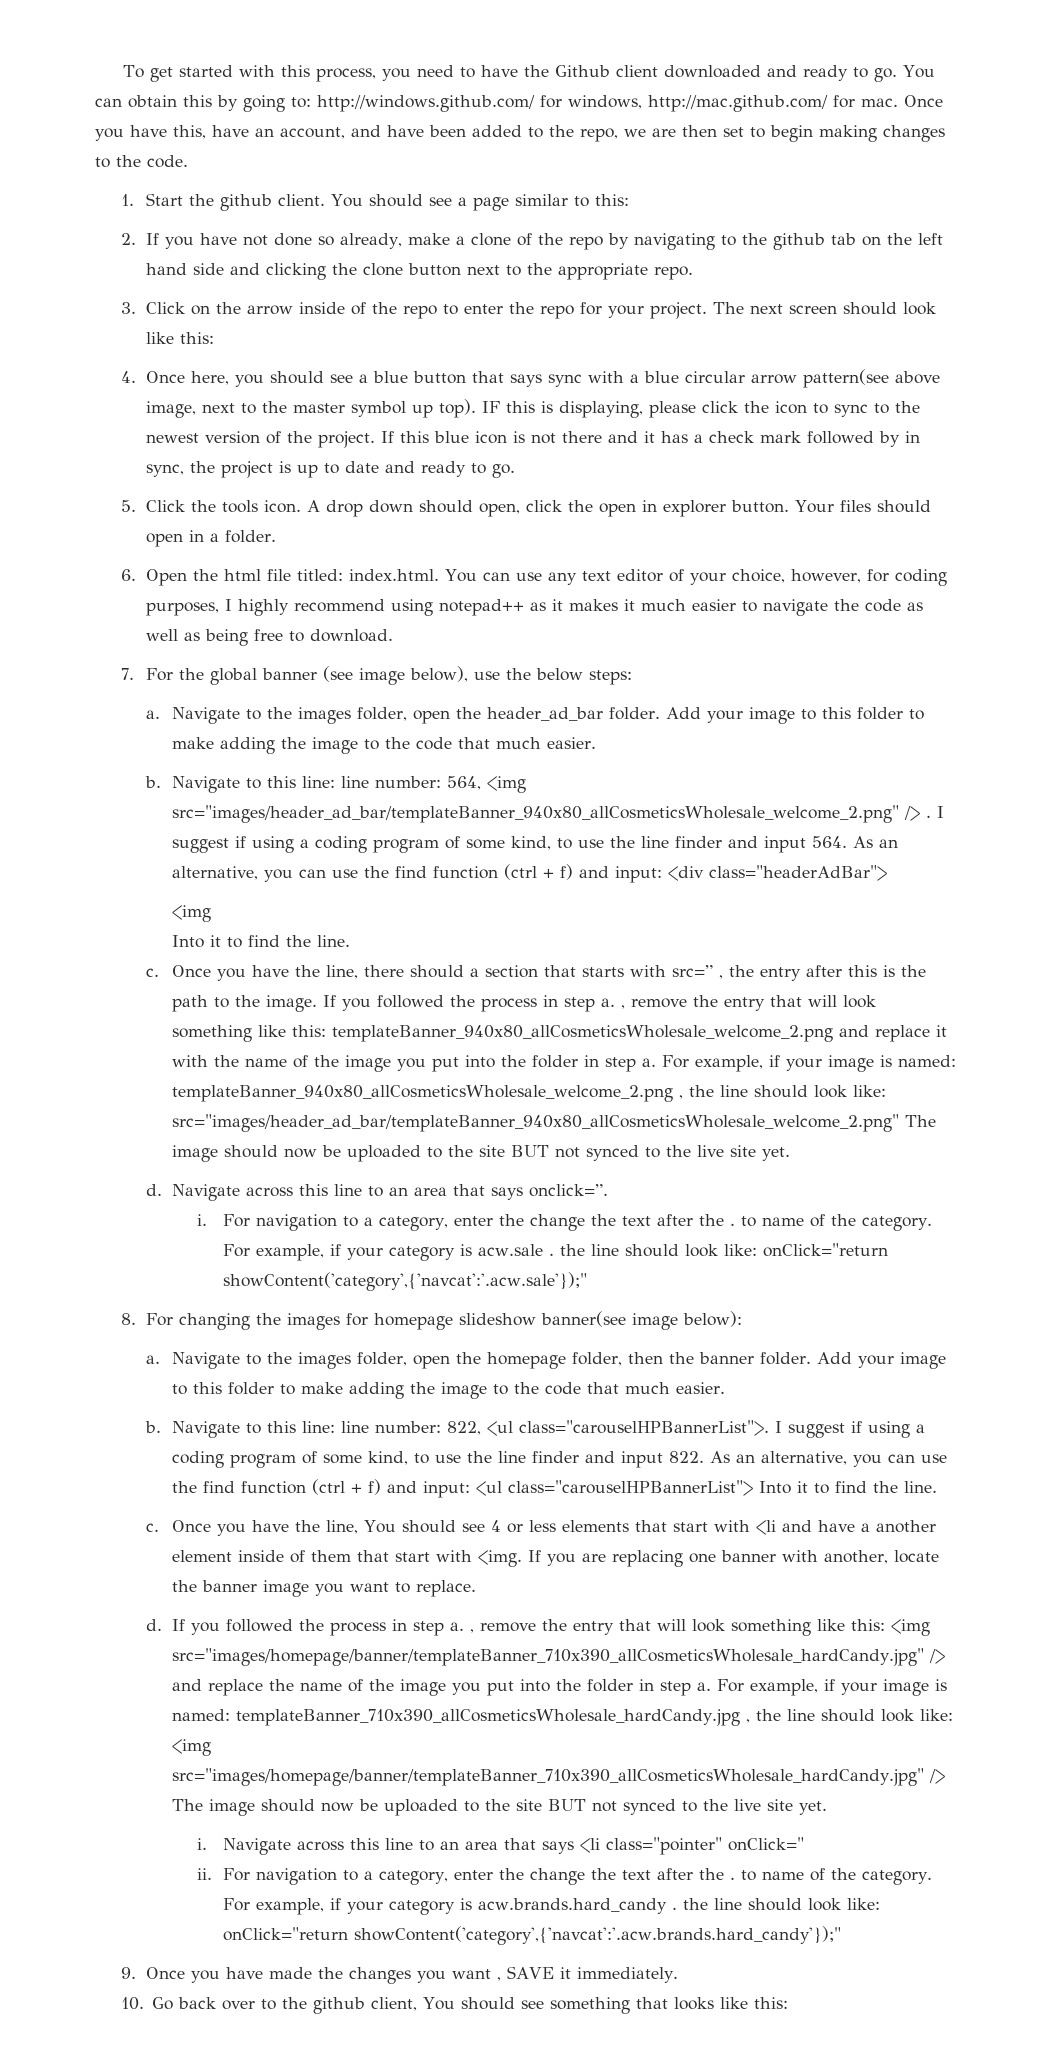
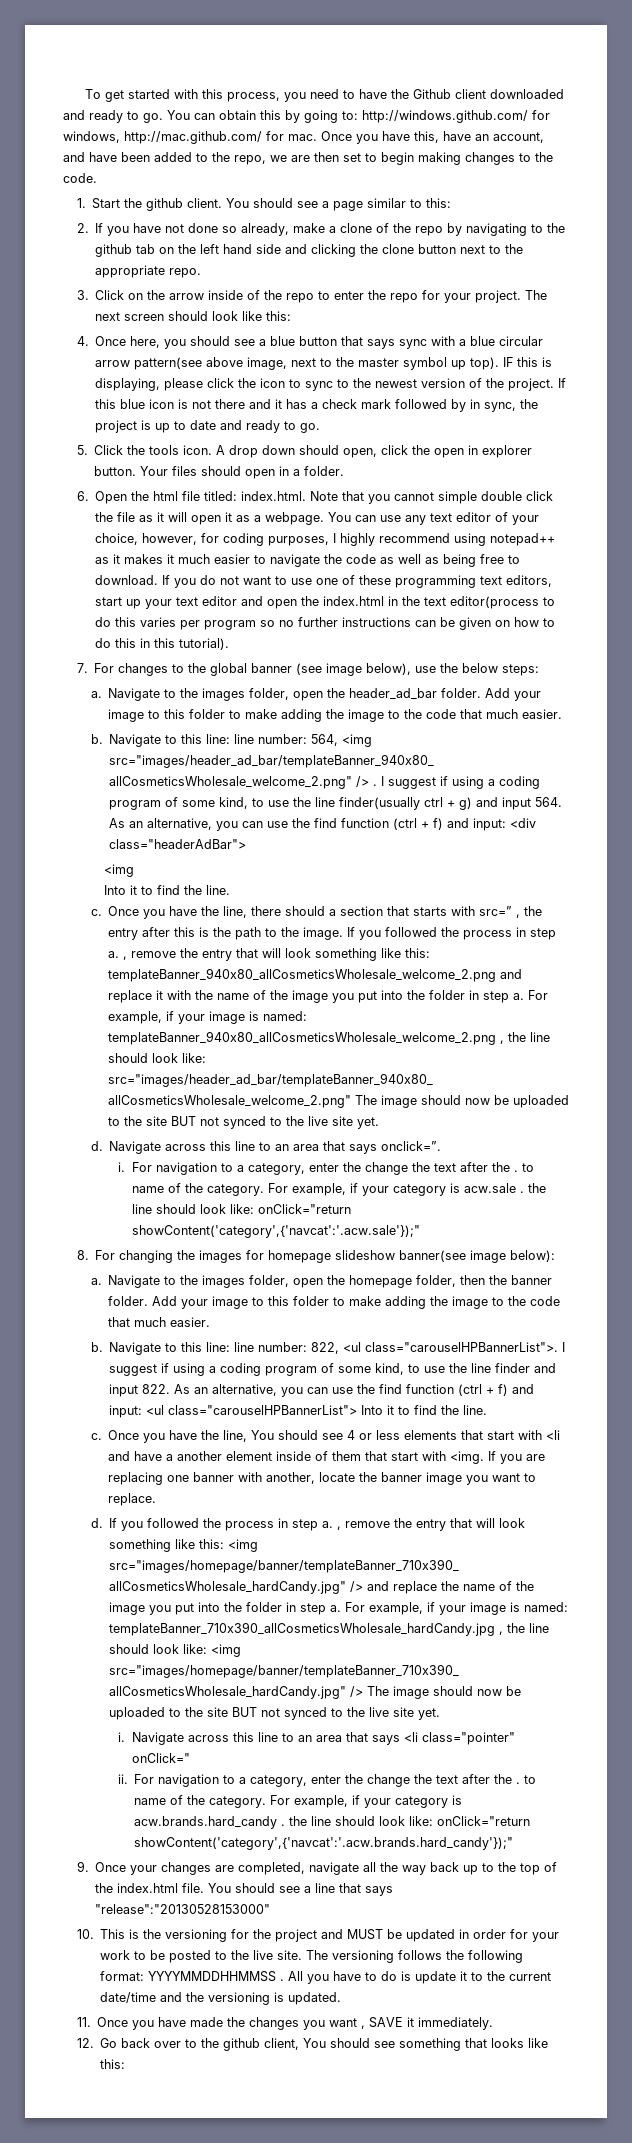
- 6. Open the html file titled: index.html. You can use any text editor of your choice, however, for coding purposes, I highly recommend using notepad++ as it makes it much easier to navigate the code as well as being free to download.
+ 6. Open the html file titled: index.html. Note that you cannot simple double click the file as it will open it as a webpage. You can use any text editor of your choice, however, for coding purposes, I highly recommend using notepad++ as it makes it much easier to navigate the code as well as being free to download. If you do not want to use one of these programming text editors, start up your text editor and open the index.html in the text editor(process to do this varies per program so no further instructions can be given on how to do this in this tutorial).
- 7. For the global banner (see image below), use the below steps:
+ 7. For changes to the global banner (see image below), use the below steps:
- I suggest if using a coding program of some kind, to use the line finder and input 564. As an alternative, you can use the find function (ctrl + f) and input: <div class="headerAdBar">
+ I suggest if using a coding program of some kind, to use the line finder(usually ctrl + g) and input 564. As an alternative, you can use the find function (ctrl + f) and input: <div class="headerAdBar">
- 9. Once you have made the changes you want , SAVE it immediately.
+ 9. Once your changes are completed, navigate all the way back up to the top of the index.html file. You should see a line that says "release":"20130528153000"
+ 10. This is the versioning for the project and MUST be updated in order for your work to be posted to the live site. The versioning follows the following format: YYYYMMDDHHMMSS . All you have to do is update it to the current date/time and the versioning is updated.
+ 11. Once you have made the changes you want , SAVE it immediately.
- 10. Go back over to the github client, You should see something that looks like this:
+ 12. Go back over to the github client, You should see something that looks like this:

